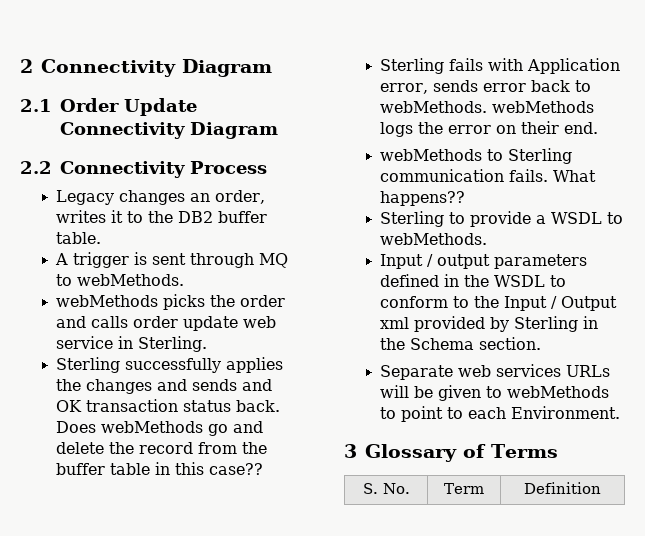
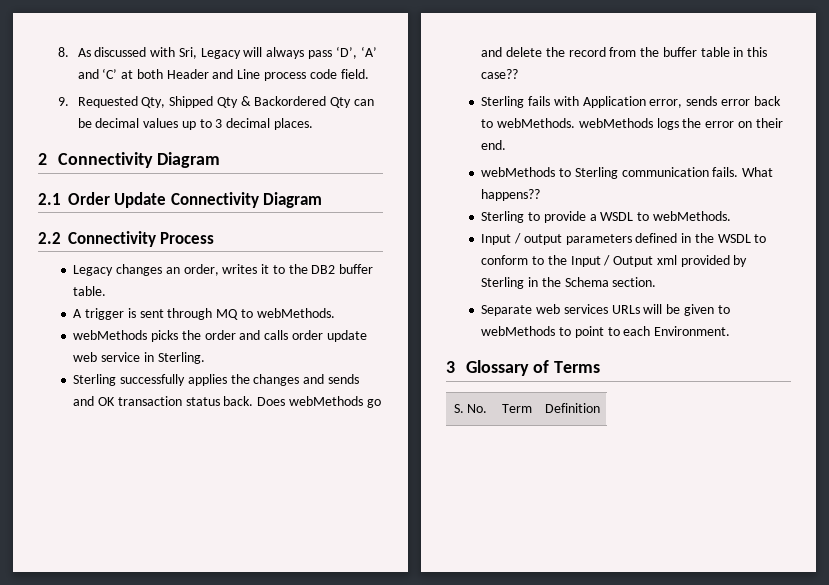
+ 8. As discussed with Sri, Legacy will always pass ‘D’, ‘A’ and ‘C’ at both Header and Line process code field.
+ 9. Requested Qty, Shipped Qty & Backordered Qty can be decimal values up to 3 decimal places.

